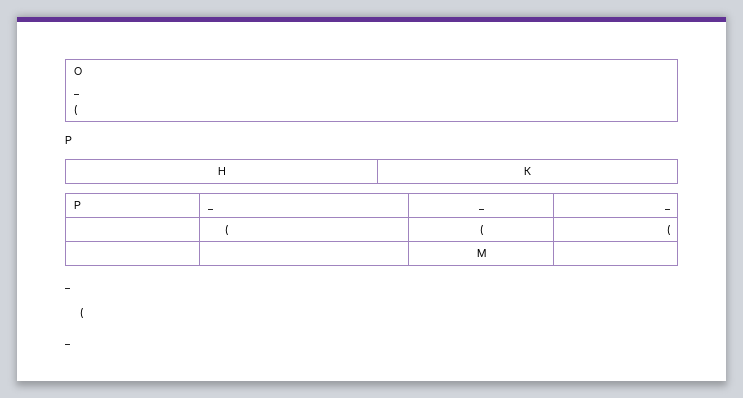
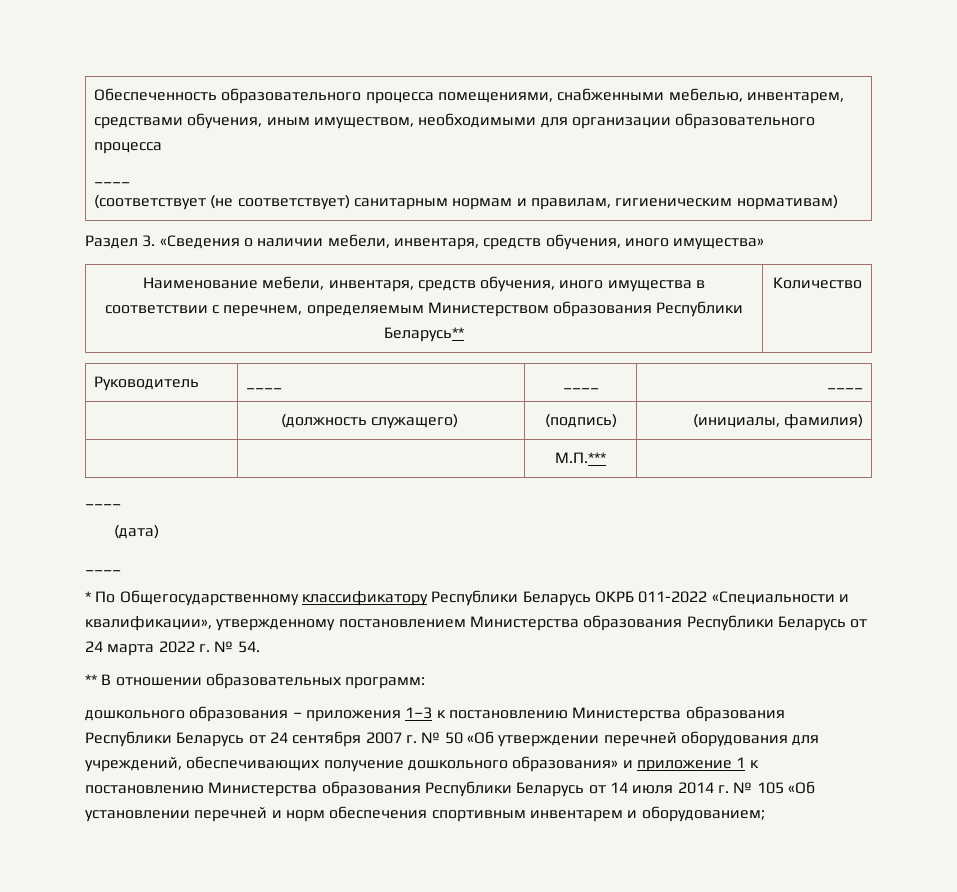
- О
- _
- (
- Р
- Н | К
- Р | _ | _ | _
- | ( | ( | (
- | | М |
- _
- (
- _
+ Обеспеченность образовательного процесса помещениями, снабженными мебелью, инвентарем, средствами обучения, иным имуществом, необходимыми для организации образовательного процесса
+ ____
+ (соответствует (не соответствует) санитарным нормам и правилам, гигиеническим нормативам)
+ Раздел 3. «Сведения о наличии мебели, инвентаря, средств обучения, иного имущества»
+ Наименование мебели, инвентаря, средств обучения, иного имущества в соответствии с перечнем, определяемым Министерством образования Республики Беларусь** | Количество
+ Руководитель | ____ | ____ | ____
+ | (должность служащего) | (подпись) | (инициалы, фамилия)
+ | | М.П.*** |
+ ____
+ (дата)
+ ____
+ * По Общегосударственному классификатору Республики Беларусь ОКРБ 011-2022 «Специальности и квалификации», утвержденному постановлением Министерства образования Республики Беларусь от 24 марта 2022 г. № 54.
+ ** В отношении образовательных программ:
+ дошкольного образования – приложения 1–3 к постановлению Министерства образования Республики Беларусь от 24 сентября 2007 г. № 50 «Об утверждении перечней оборудования для учреждений, обеспечивающих получение дошкольного образования» и приложение 1 к постановлению Министерства образования Республики Беларусь от 14 июля 2014 г. № 105 «Об установлении перечней и норм обеспечения спортивным инвентарем и оборудованием;

